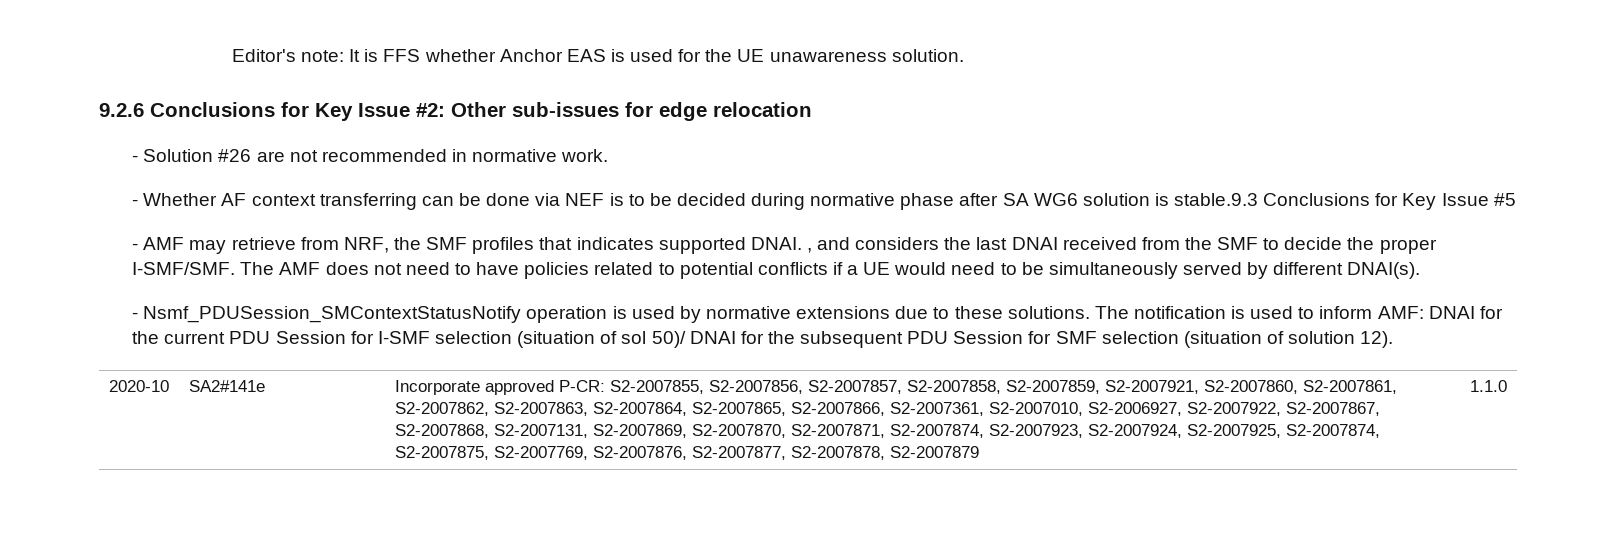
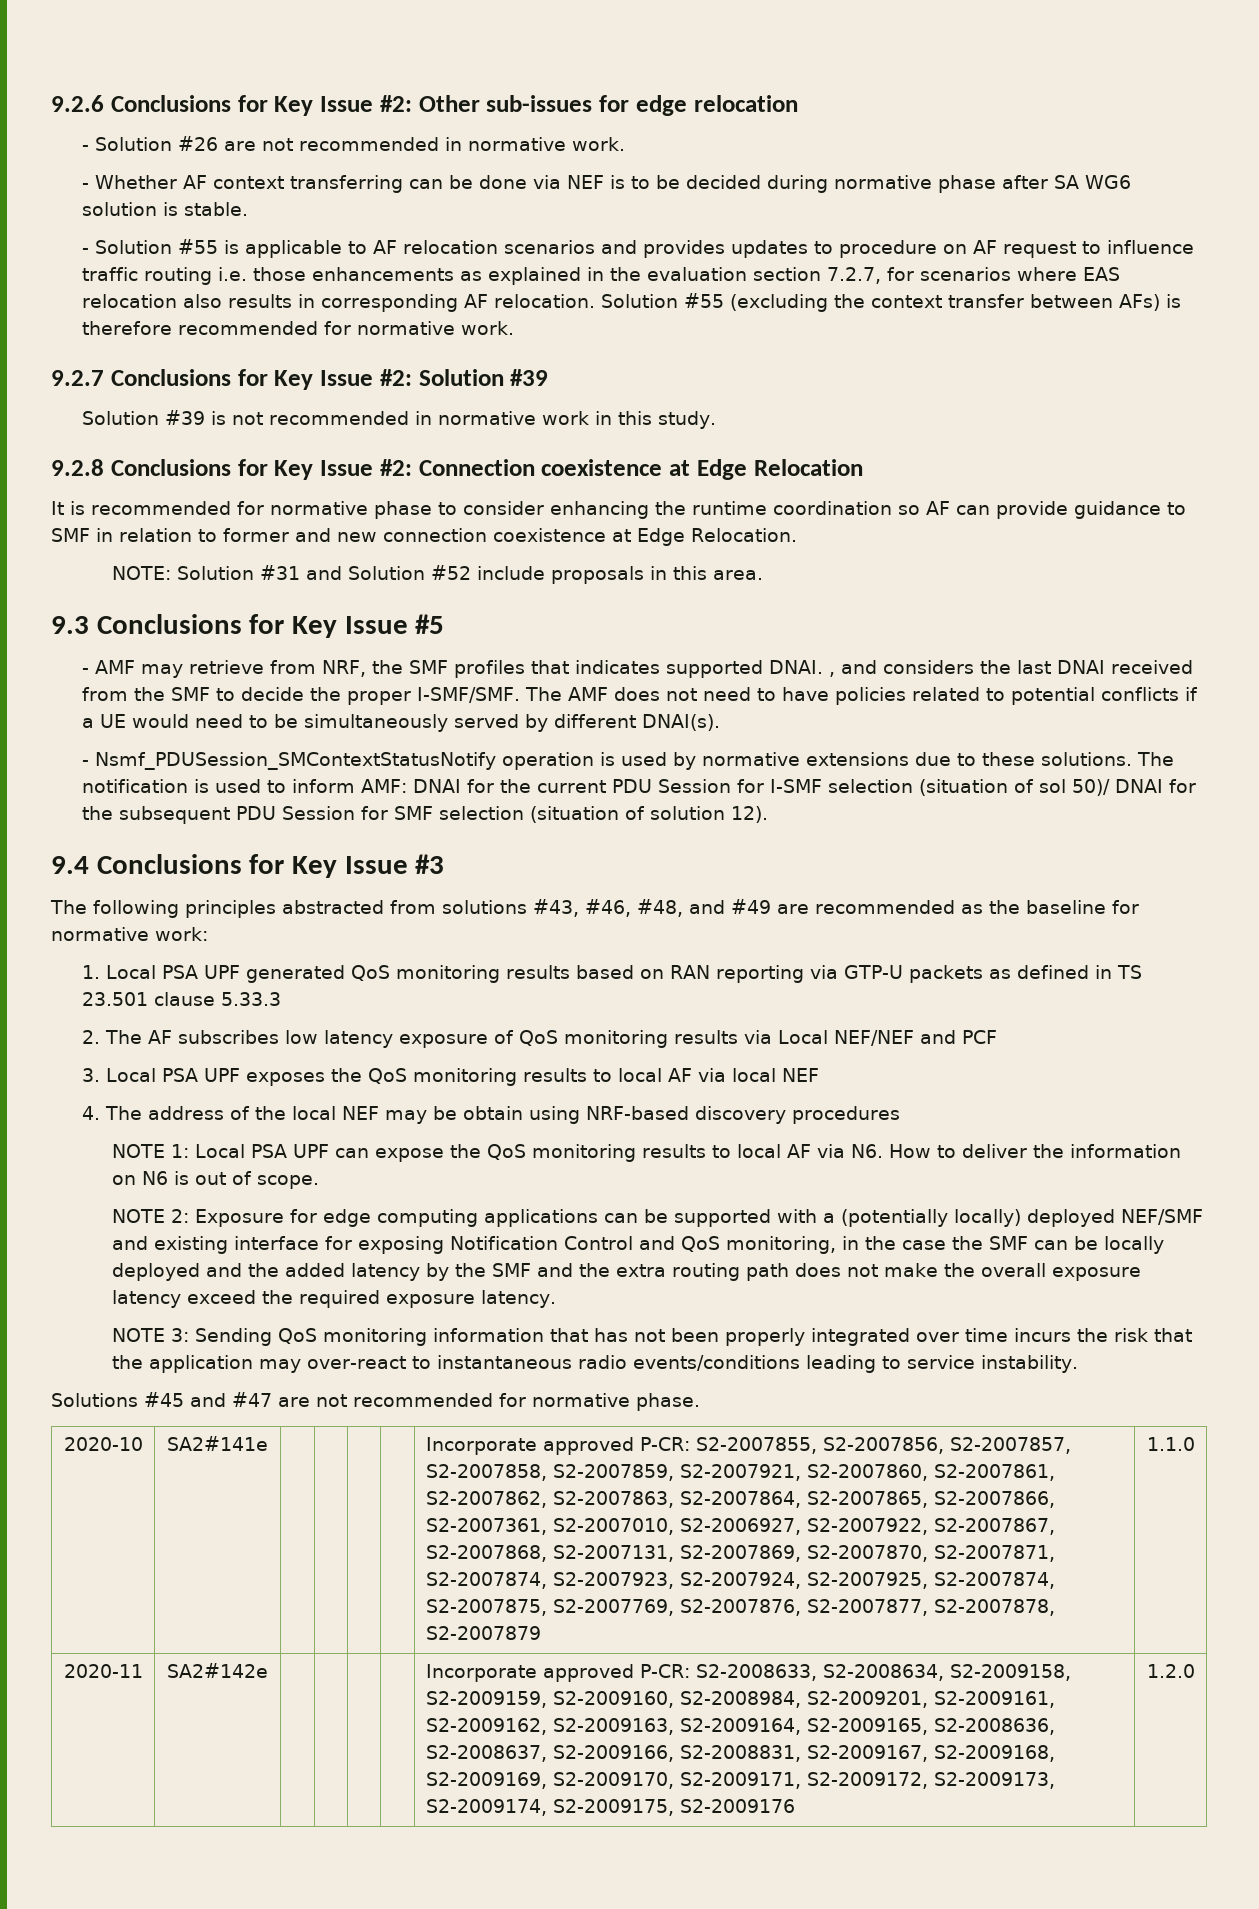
- Editor's note: It is FFS whether Anchor EAS is used for the UE unawareness solution.
- - Whether AF context transferring can be done via NEF is to be decided during normative phase after SA WG6 solution is stable.9.3 Conclusions for Key Issue #5
+ - Whether AF context transferring can be done via NEF is to be decided during normative phase after SA WG6 solution is stable.
+ - Solution #55 is applicable to AF relocation scenarios and provides updates to procedure on AF request to influence traffic routing i.e. those enhancements as explained in the evaluation section 7.2.7, for scenarios where EAS relocation also results in corresponding AF relocation. Solution #55 (excluding the context transfer between AFs) is therefore recommended for normative work.
+ 9.2.7 Conclusions for Key Issue #2: Solution #39
+ Solution #39 is not recommended in normative work in this study.
+ 9.2.8 Conclusions for Key Issue #2: Connection coexistence at Edge Relocation
+ It is recommended for normative phase to consider enhancing the runtime coordination so AF can provide guidance to SMF in relation to former and new connection coexistence at Edge Relocation.
+ NOTE: Solution #31 and Solution #52 include proposals in this area.
+ 9.3 Conclusions for Key Issue #5
+ 9.4 Conclusions for Key Issue #3
+ The following principles abstracted from solutions #43, #46, #48, and #49 are recommended as the baseline for normative work:
+ 1. Local PSA UPF generated QoS monitoring results based on RAN reporting via GTP-U packets as defined in TS 23.501 clause 5.33.3
+ 2. The AF subscribes low latency exposure of QoS monitoring results via Local NEF/NEF and PCF
+ 3. Local PSA UPF exposes the QoS monitoring results to local AF via local NEF
+ 4. The address of the local NEF may be obtain using NRF-based discovery procedures
+ NOTE 1: Local PSA UPF can expose the QoS monitoring results to local AF via N6. How to deliver the information on N6 is out of scope.
+ NOTE 2: Exposure for edge computing applications can be supported with a (potentially locally) deployed NEF/SMF and existing interface for exposing Notification Control and QoS monitoring, in the case the SMF can be locally deployed and the added latency by the SMF and the extra routing path does not make the overall exposure latency exceed the required exposure latency.
+ NOTE 3: Sending QoS monitoring information that has not been properly integrated over time incurs the risk that the application may over-react to instantaneous radio events/conditions leading to service instability.
+ Solutions #45 and #47 are not recommended for normative phase.
+ 2020-11 | SA2#142e | | | | | Incorporate approved P-CR: S2-2008633, S2-2008634, S2-2009158, S2-2009159, S2-2009160, S2-2008984, S2-2009201, S2-2009161, S2-2009162, S2-2009163, S2-2009164, S2-2009165, S2-2008636, S2-2008637, S2-2009166, S2-2008831, S2-2009167, S2-2009168, S2-2009169, S2-2009170, S2-2009171, S2-2009172, S2-2009173, S2-2009174, S2-2009175, S2-2009176 | 1.2.0

